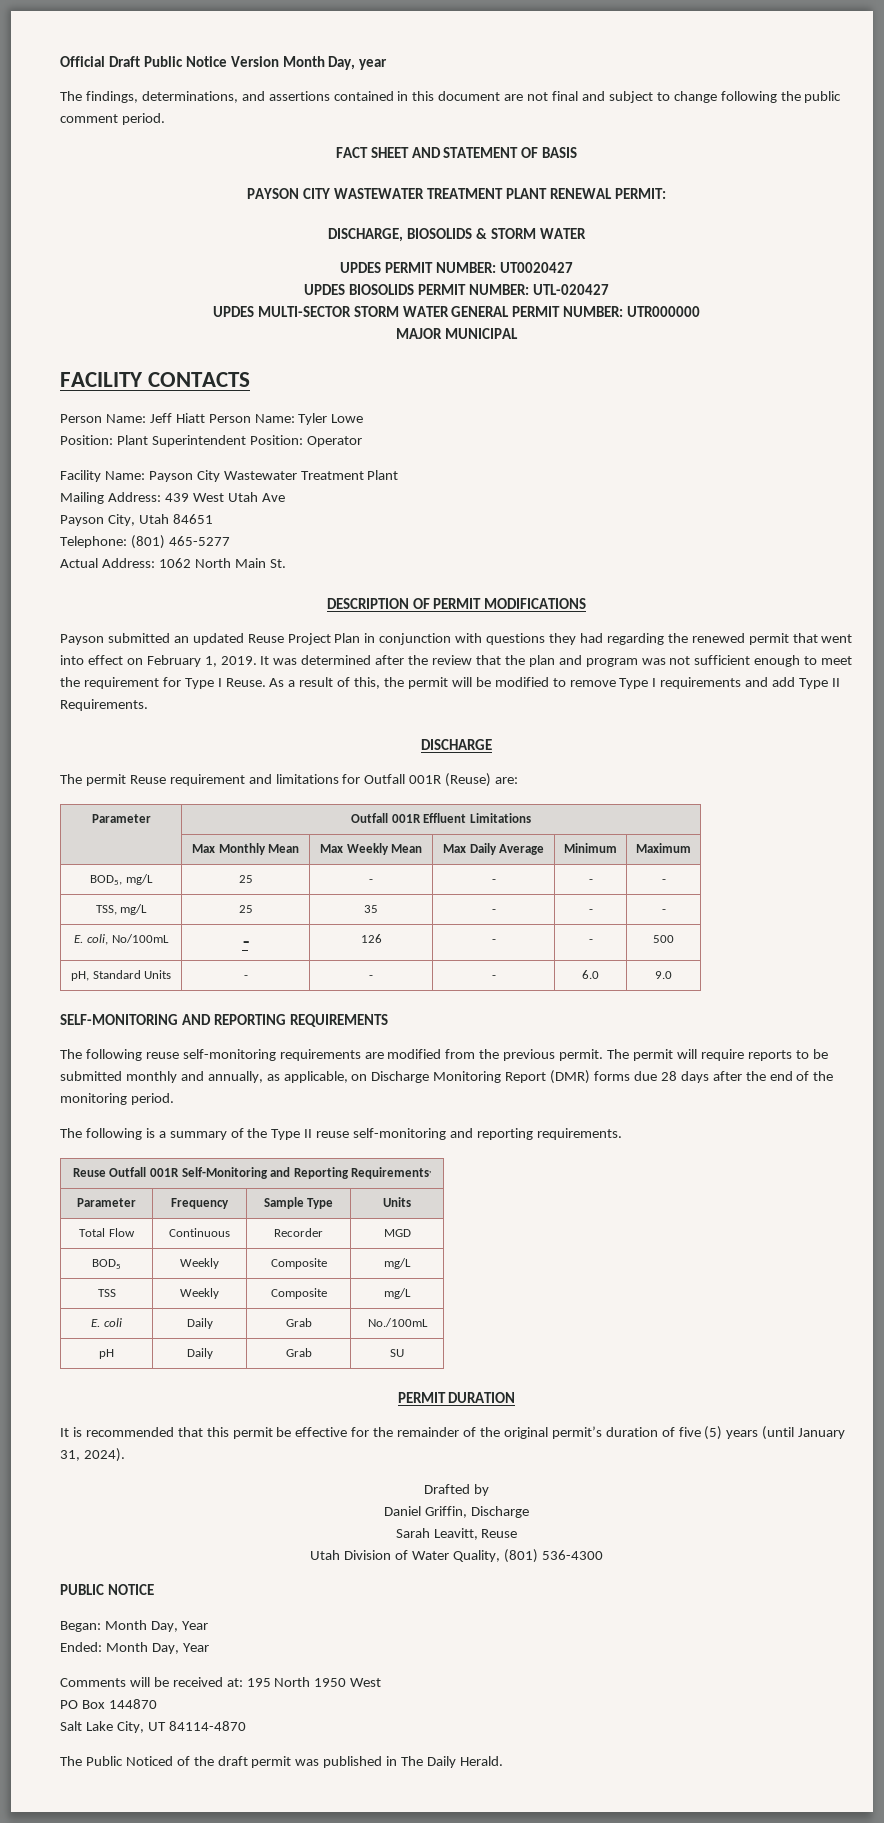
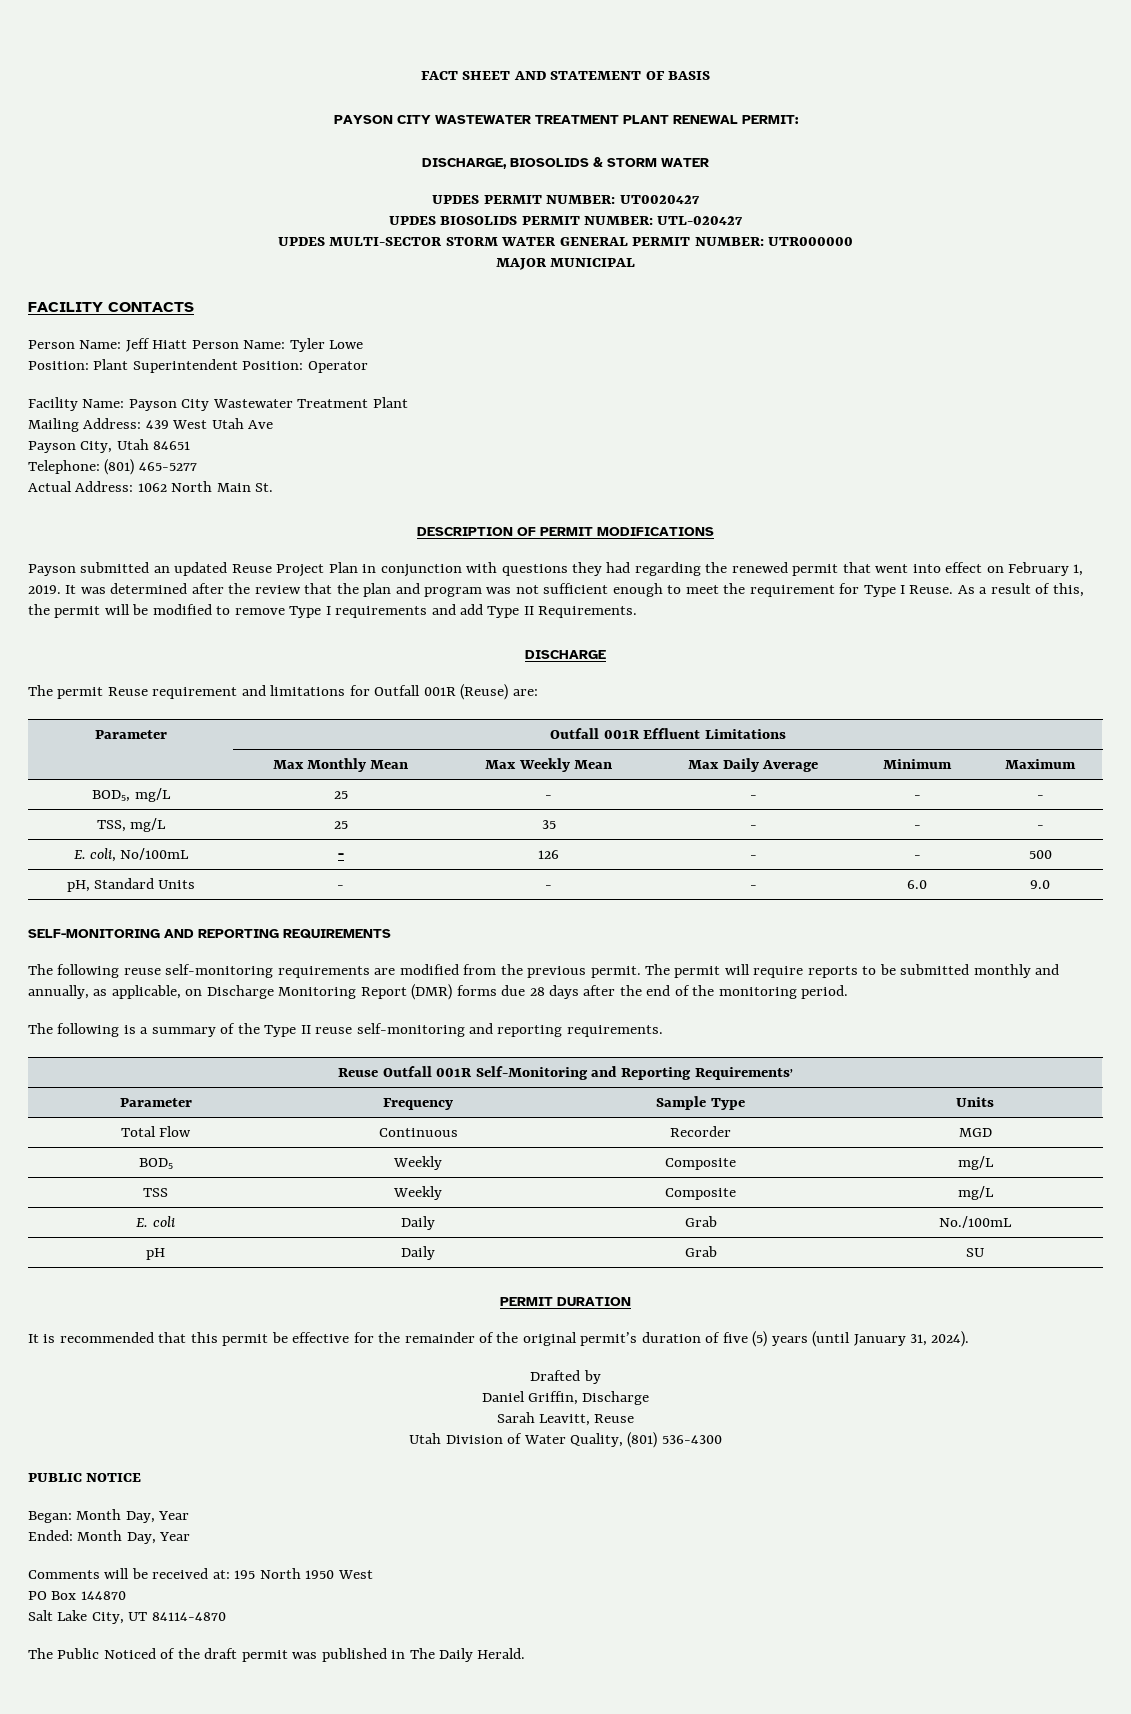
- Official Draft Public Notice Version Month Day, year
- The findings, determinations, and assertions contained in this document are not final and subject to change following the public comment period.

